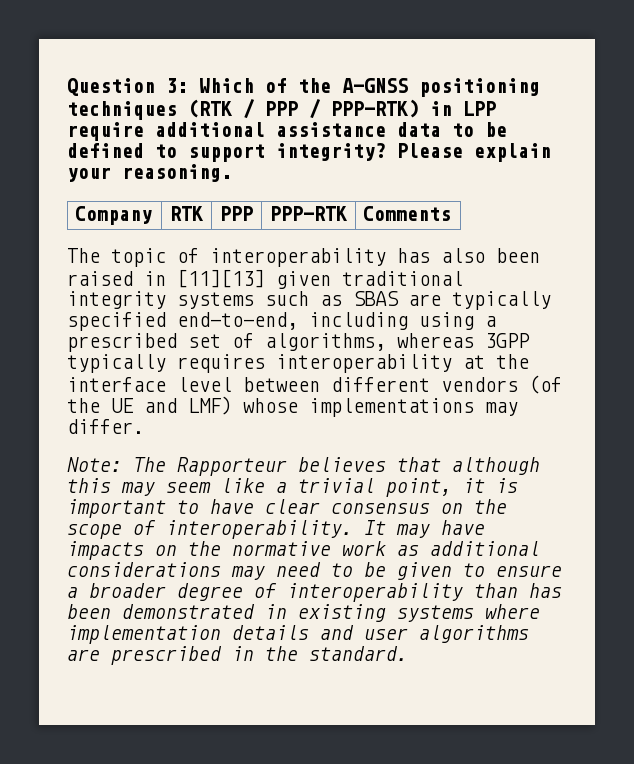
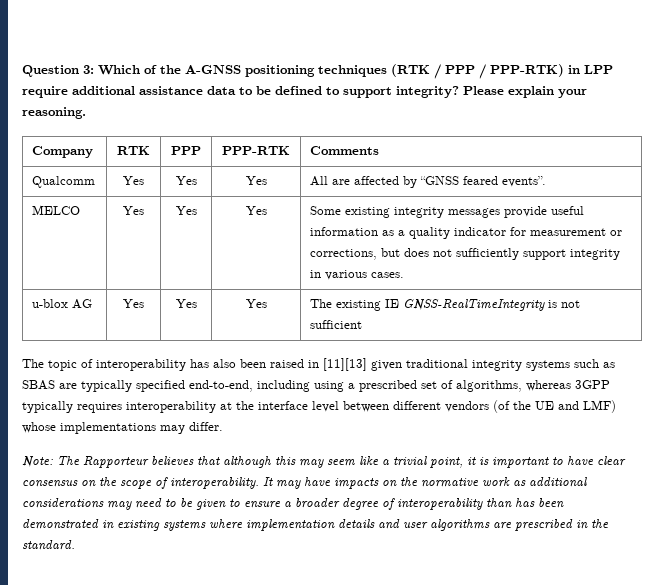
+ Qualcomm | Yes | Yes | Yes | All are affected by “GNSS feared events”.
+ MELCO | Yes | Yes | Yes | Some existing integrity messages provide useful information as a quality indicator for measurement or corrections, but does not sufficiently support integrity in various cases.
+ u-blox AG | Yes | Yes | Yes | The existing IE GNSS-RealTimeIntegrity is not sufficient

